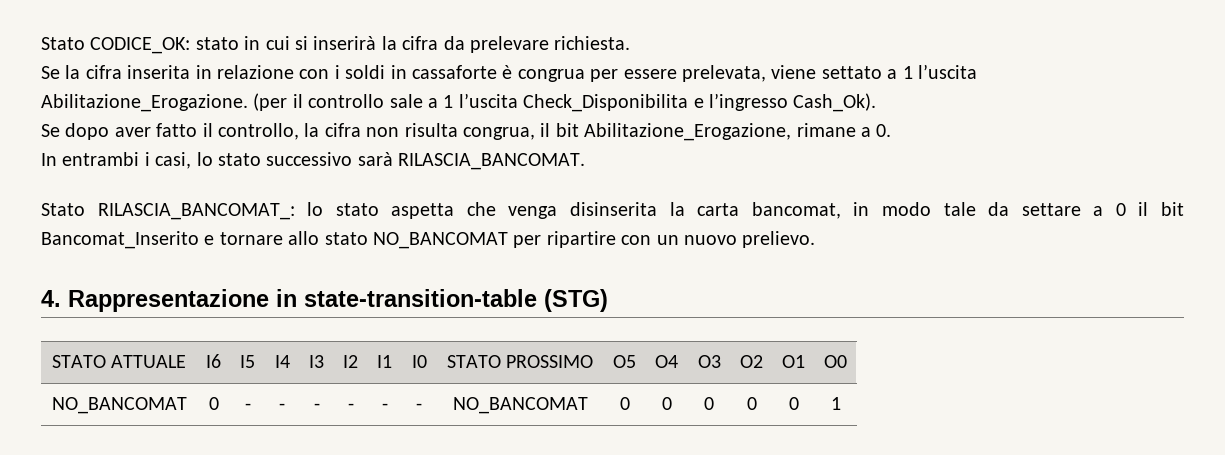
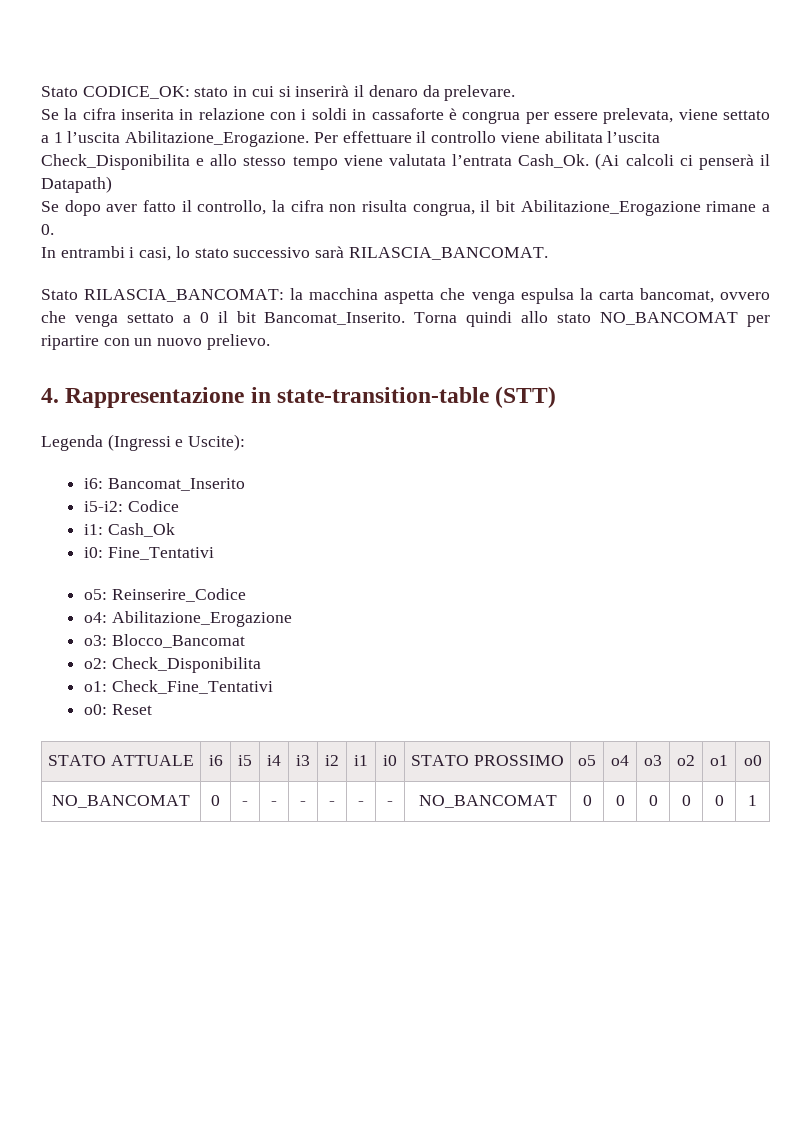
- Stato CODICE_OK: stato in cui si inserirà la cifra da prelevare richiesta.
+ Stato CODICE_OK: stato in cui si inserirà il denaro da prelevare.
- (per il controllo sale a 1 l’uscita Check_Disponibilita e l’ingresso Cash_Ok).
+ Per effettuare il controllo viene abilitata l’uscita Check_Disponibilita e allo stesso tempo viene valutata l’entrata Cash_Ok. (Ai calcoli ci penserà il Datapath)
- Se dopo aver fatto il controllo, la cifra non risulta congrua, il bit Abilitazione_Erogazione, rimane a 0.
+ Se dopo aver fatto il controllo, la cifra non risulta congrua, il bit Abilitazione_Erogazione rimane a 0.
- Stato RILASCIA_BANCOMAT_: lo stato aspetta che venga disinserita la carta bancomat, in modo tale da settare a 0 il bit Bancomat_Inserito e tornare allo stato NO_BANCOMAT per ripartire con un nuovo prelievo.
+ Stato RILASCIA_BANCOMAT: la macchina aspetta che venga espulsa la carta bancomat, ovvero che venga settato a 0 il bit Bancomat_Inserito. Torna quindi allo stato NO_BANCOMAT per ripartire con un nuovo prelievo.
- 4. Rappresentazione in state-transition-table (STG)
- STATO ATTUALE | I6 | I5 | I4 | I3 | I2 | I1 | I0 | STATO PROSSIMO | O5 | O4 | O3 | O2 | O1 | O0
+ 4. Rappresentazione in state-transition-table (STT)
+ Legenda (Ingressi e Uscite):
+ i6: Bancomat_Inserito
+ i5-i2: Codice
+ i1: Cash_Ok
+ i0: Fine_Tentativi
+ o5: Reinserire_Codice
+ o4: Abilitazione_Erogazione
+ o3: Blocco_Bancomat
+ o2: Check_Disponibilita
+ o1: Check_Fine_Tentativi
+ o0: Reset
+ STATO ATTUALE | i6 | i5 | i4 | i3 | i2 | i1 | i0 | STATO PROSSIMO | o5 | o4 | o3 | o2 | o1 | o0

